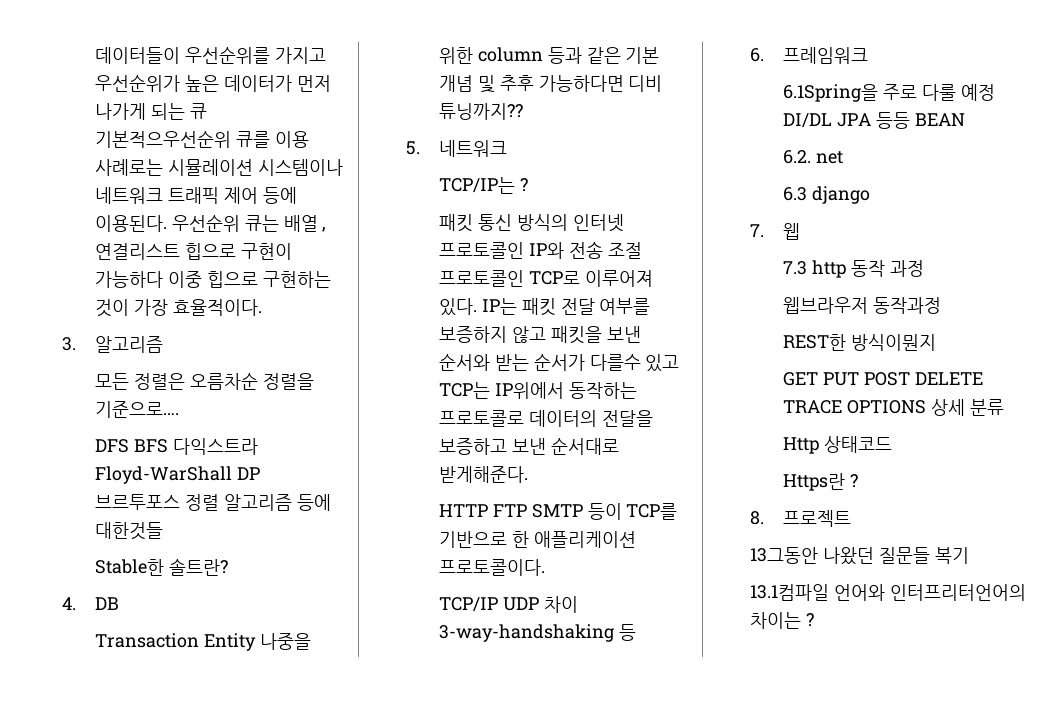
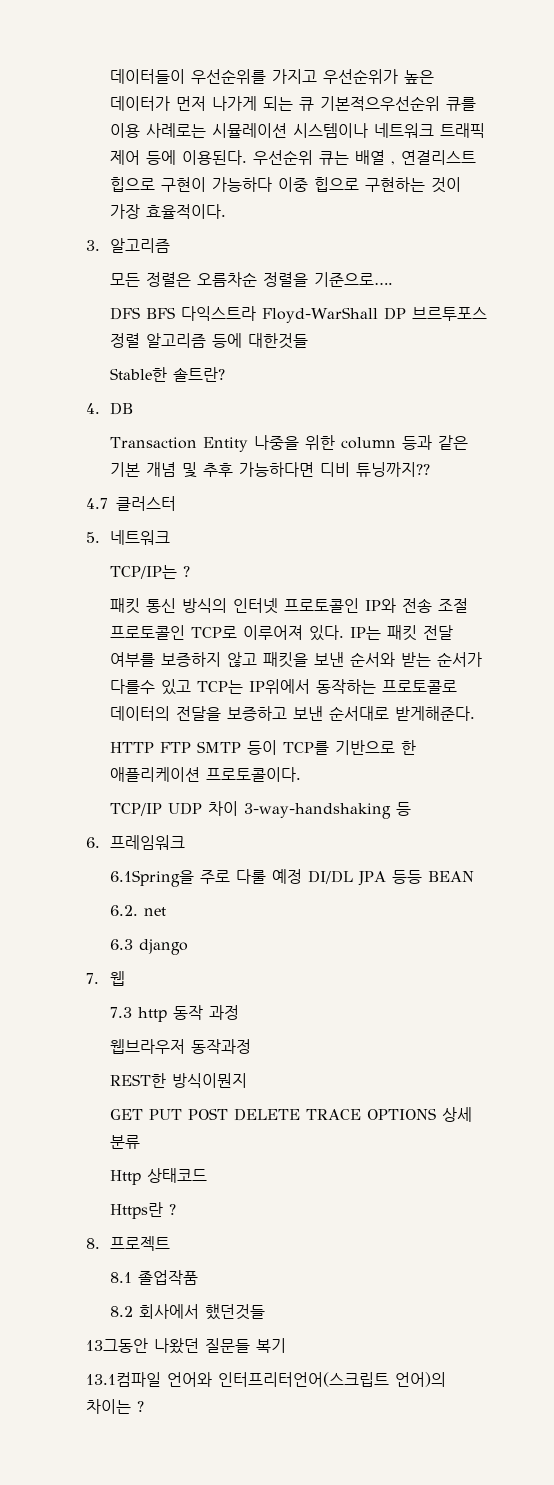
+ 4.7 클러스터
+ 8.1 졸업작품
+ 8.2 회사에서 했던것들
- 13.1컴파일 언어와 인터프리터언어의 차이는 ?
+ 13.1컴파일 언어와 인터프리터언어(스크립트 언어)의 차이는 ?

